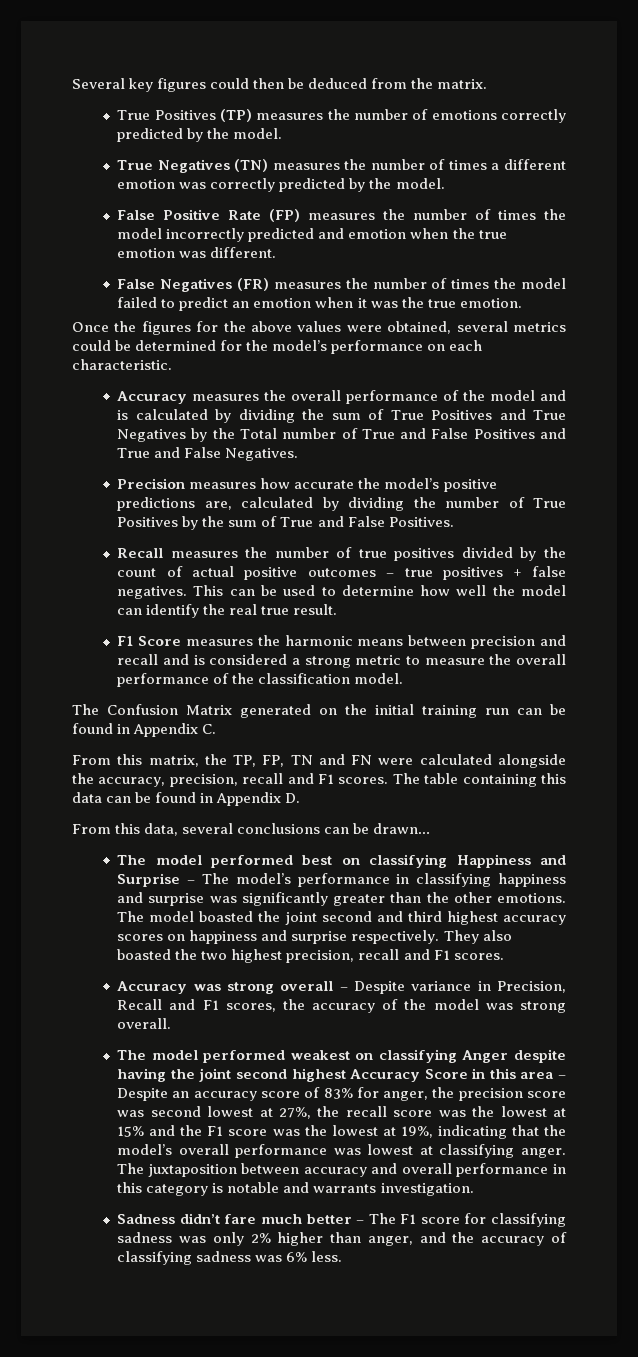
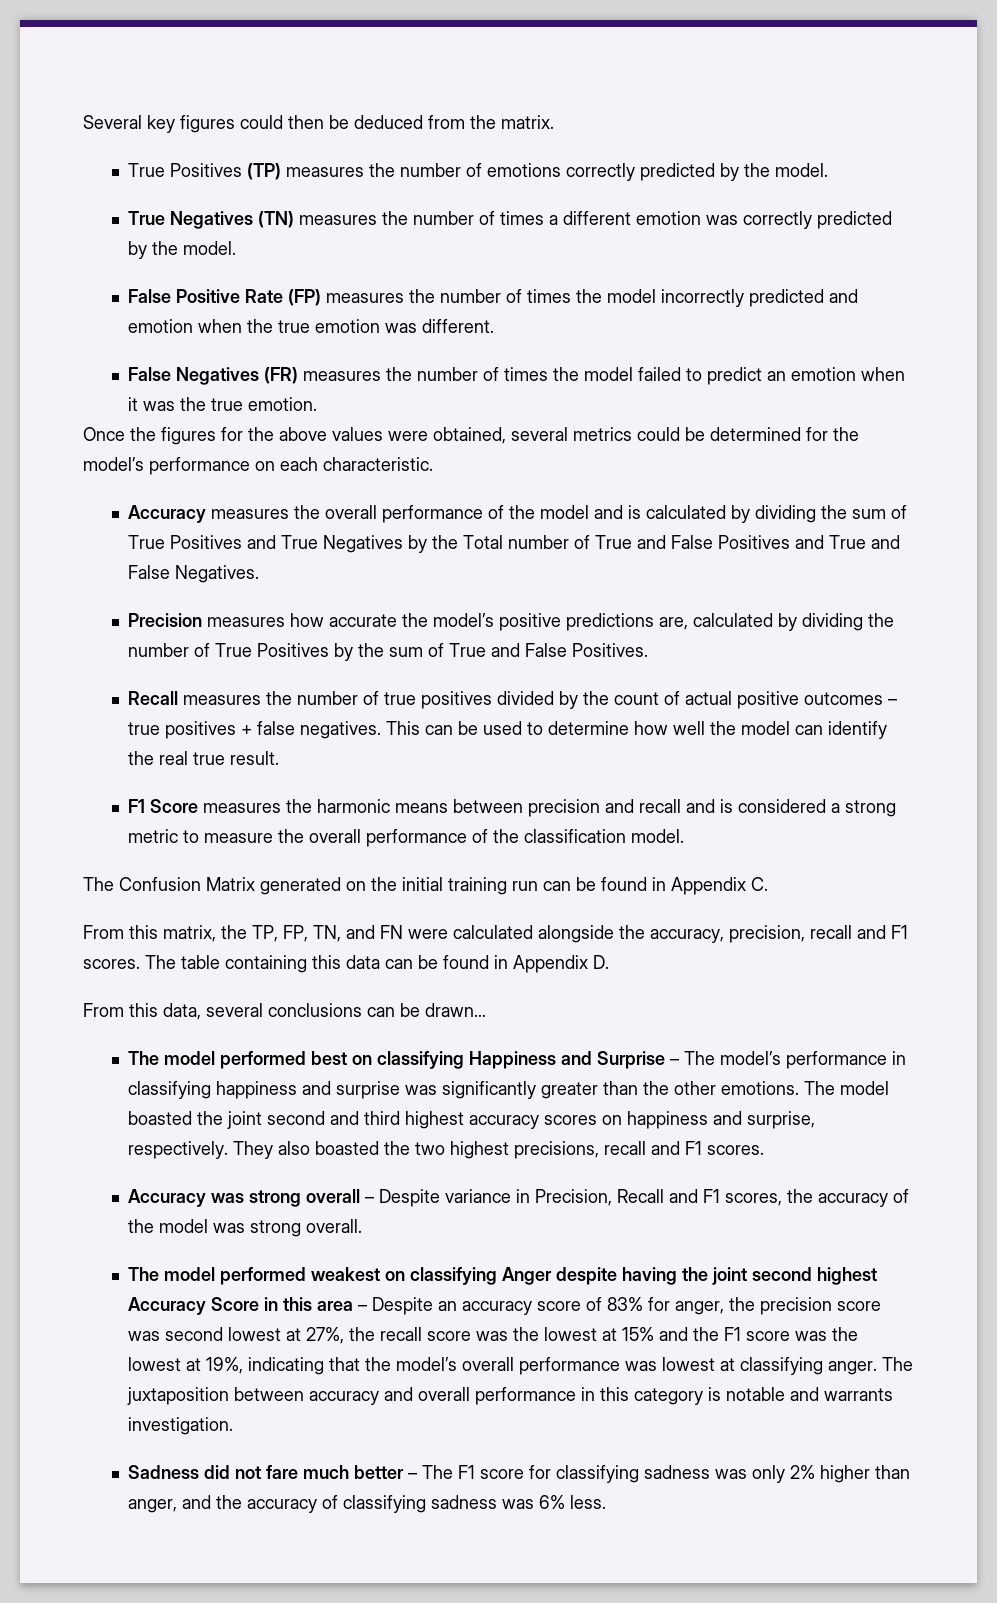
- From this matrix, the TP, FP, TN and FN were calculated alongside the accuracy, precision, recall and F1 scores.
+ From this matrix, the TP, FP, TN, and FN were calculated alongside the accuracy, precision, recall and F1 scores.
- The model boasted the joint second and third highest accuracy scores on happiness and surprise respectively.
+ The model boasted the joint second and third highest accuracy scores on happiness and surprise, respectively.
- They also boasted the two highest precision, recall and F1 scores.
+ They also boasted the two highest precisions, recall and F1 scores.
- Sadness didn’t fare much better – The F1 score for classifying sadness was only 2% higher than anger, and the accuracy of classifying sadness was 6% less.
+ Sadness did not fare much better – The F1 score for classifying sadness was only 2% higher than anger, and the accuracy of classifying sadness was 6% less.

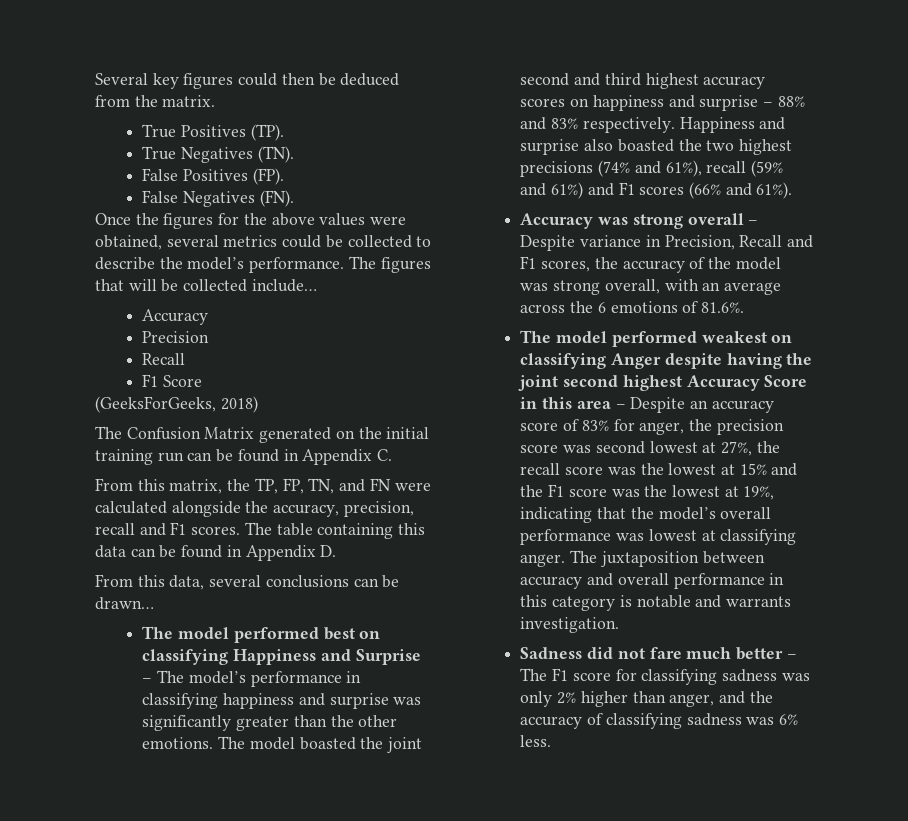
- True Positives (TP) measures the number of emotions correctly predicted by the model.
- True Negatives (TN) measures the number of times a different emotion was correctly predicted by the model.
- False Positive Rate (FP) measures the number of times the model incorrectly predicted and emotion when the true emotion was different.
- False Negatives (FR) measures the number of times the model failed to predict an emotion when it was the true emotion.
+ True Positives (TP).
+ True Negatives (TN).
+ False Positives (FP).
+ False Negatives (FN).
- Once the figures for the above values were obtained, several metrics could be determined for the model’s performance on each characteristic.
- Accuracy measures the overall performance of the model and is calculated by dividing the sum of True Positives and True Negatives by the Total number of True and False Positives and True and False Negatives.
- Precision measures how accurate the model’s positive predictions are, calculated by dividing the number of True Positives by the sum of True and False Positives.
- Recall measures the number of true positives divided by the count of actual positive outcomes – true positives + false negatives. This can be used to determine how well the model can identify the real true result.
- F1 Score measures the harmonic means between precision and recall and is considered a strong metric to measure the overall performance of the classification model.
+ Once the figures for the above values were obtained, several metrics could be collected to describe the model’s performance. The figures that will be collected include…
+ Accuracy
+ Precision
+ Recall
+ F1 Score
+ (GeeksForGeeks, 2018)
- The model boasted the joint second and third highest accuracy scores on happiness and surprise, respectively. They also boasted the two highest precisions, recall and F1 scores.
+ The model boasted the joint second and third highest accuracy scores on happiness and surprise – 88% and 83% respectively. Happiness and surprise also boasted the two highest precisions (74% and 61%), recall (59% and 61%) and F1 scores (66% and 61%).
- Accuracy was strong overall – Despite variance in Precision, Recall and F1 scores, the accuracy of the model was strong overall.
+ Accuracy was strong overall – Despite variance in Precision, Recall and F1 scores, the accuracy of the model was strong overall, with an average across the 6 emotions of 81.6%.

